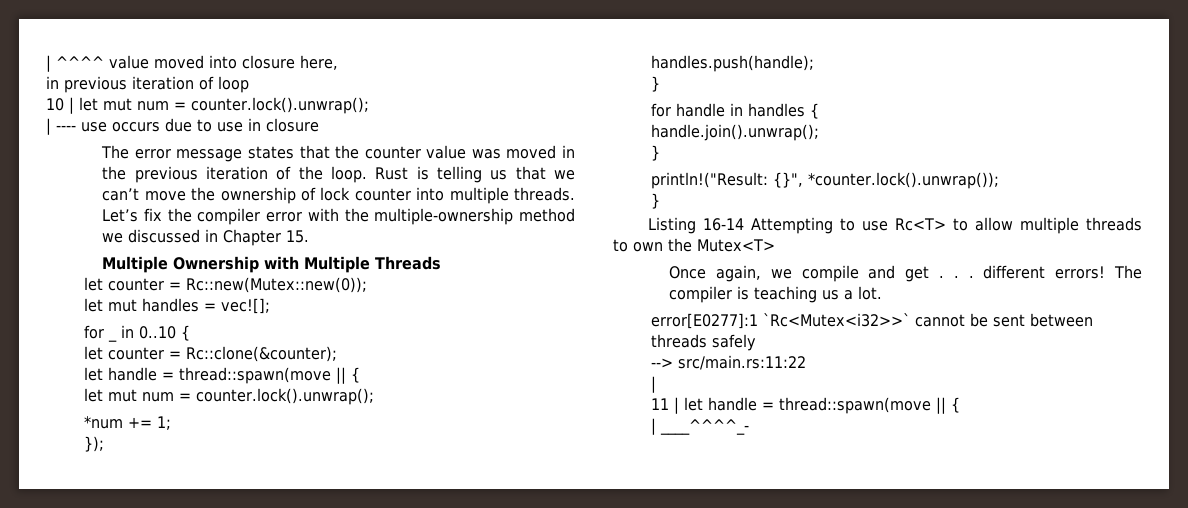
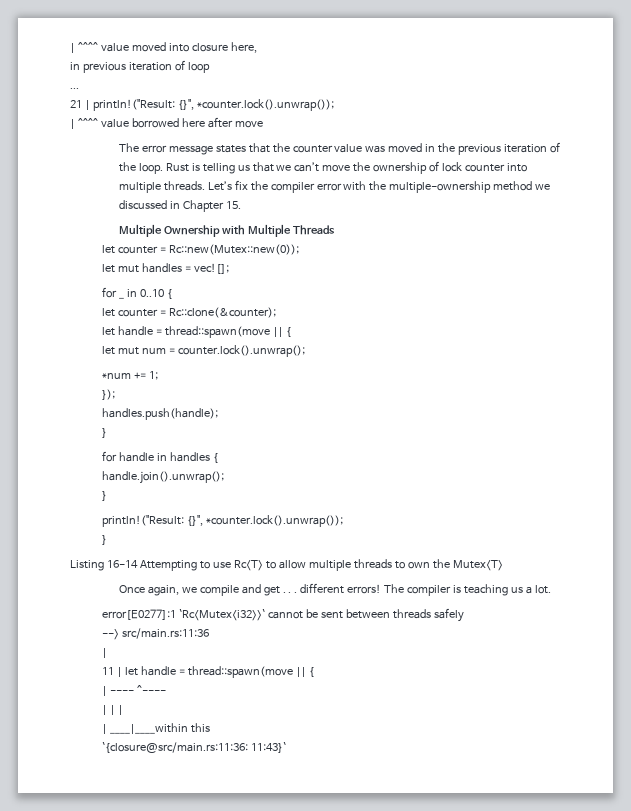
- 10 | let mut num = counter.lock().unwrap();
- | ---- use occurs due to use in closure
+ ...
+ 21 | println!("Result: {}", *counter.lock().unwrap());
+ | ^^^^ value borrowed here after move
- --> src/main.rs:11:22
+ --> src/main.rs:11:36
- | ____^^^^_-
+ | ---- ^----
+ | | |
+ | ____|____within this
+ `{closure@src/main.rs:11:36: 11:43}`

